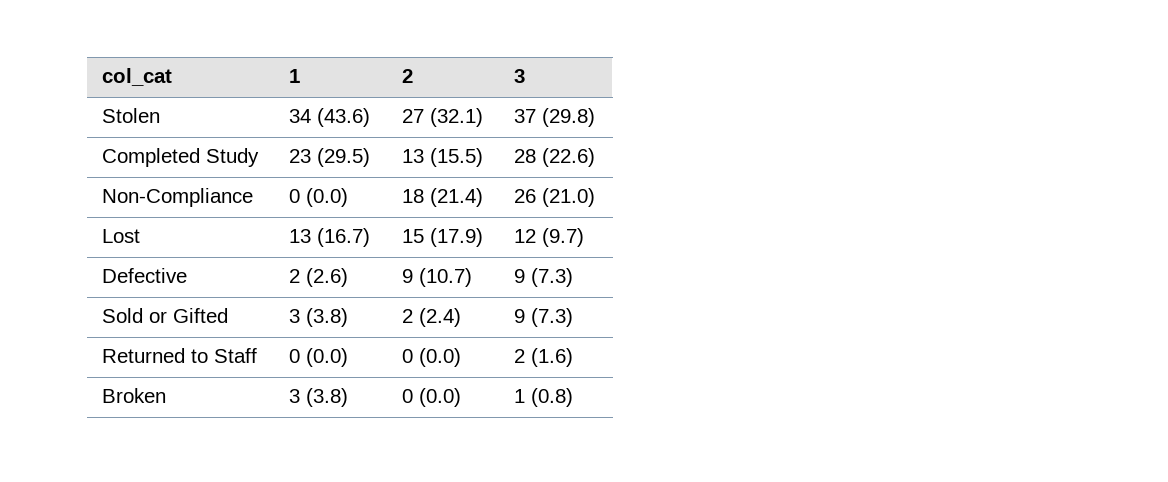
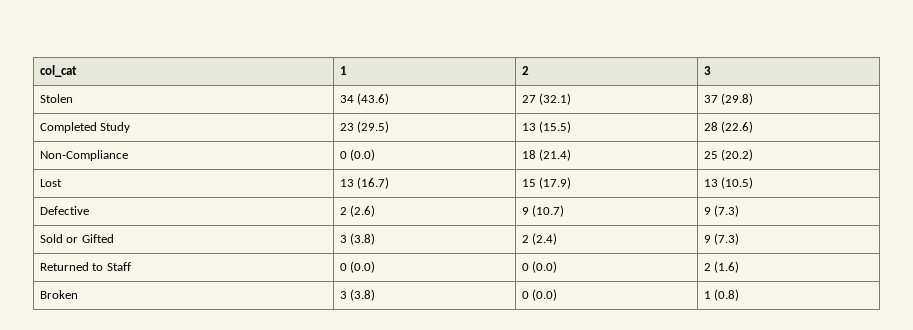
- Non-Compliance | 0 (0.0) | 18 (21.4) | 26 (21.0)
+ Non-Compliance | 0 (0.0) | 18 (21.4) | 25 (20.2)
- Lost | 13 (16.7) | 15 (17.9) | 12 (9.7)
+ Lost | 13 (16.7) | 15 (17.9) | 13 (10.5)

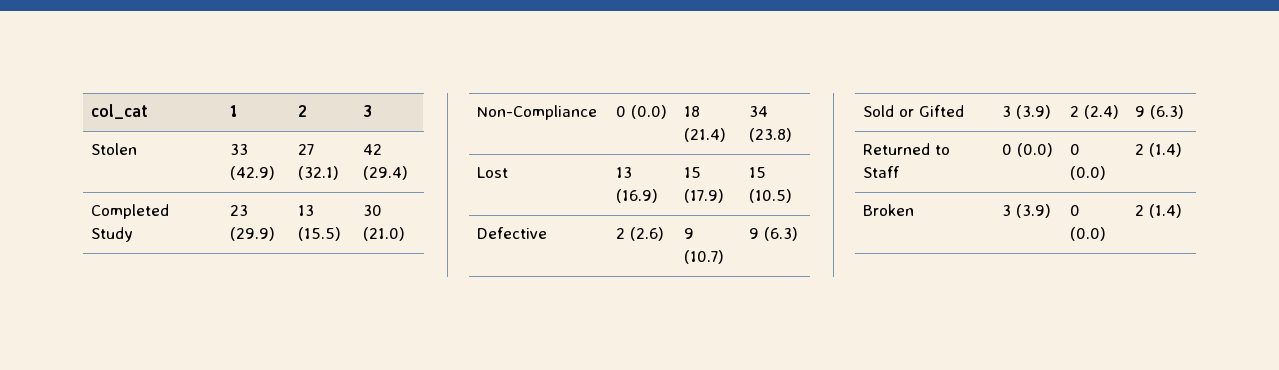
- Stolen | 34 (43.6) | 27 (32.1) | 37 (29.8)
+ Stolen | 33 (42.9) | 27 (32.1) | 42 (29.4)
- Completed Study | 23 (29.5) | 13 (15.5) | 28 (22.6)
+ Completed Study | 23 (29.9) | 13 (15.5) | 30 (21.0)
- Non-Compliance | 0 (0.0) | 18 (21.4) | 25 (20.2)
+ Non-Compliance | 0 (0.0) | 18 (21.4) | 34 (23.8)
- Lost | 13 (16.7) | 15 (17.9) | 13 (10.5)
+ Lost | 13 (16.9) | 15 (17.9) | 15 (10.5)
- Defective | 2 (2.6) | 9 (10.7) | 9 (7.3)
+ Defective | 2 (2.6) | 9 (10.7) | 9 (6.3)
- Sold or Gifted | 3 (3.8) | 2 (2.4) | 9 (7.3)
+ Sold or Gifted | 3 (3.9) | 2 (2.4) | 9 (6.3)
- Returned to Staff | 0 (0.0) | 0 (0.0) | 2 (1.6)
+ Returned to Staff | 0 (0.0) | 0 (0.0) | 2 (1.4)
- Broken | 3 (3.8) | 0 (0.0) | 1 (0.8)
+ Broken | 3 (3.9) | 0 (0.0) | 2 (1.4)

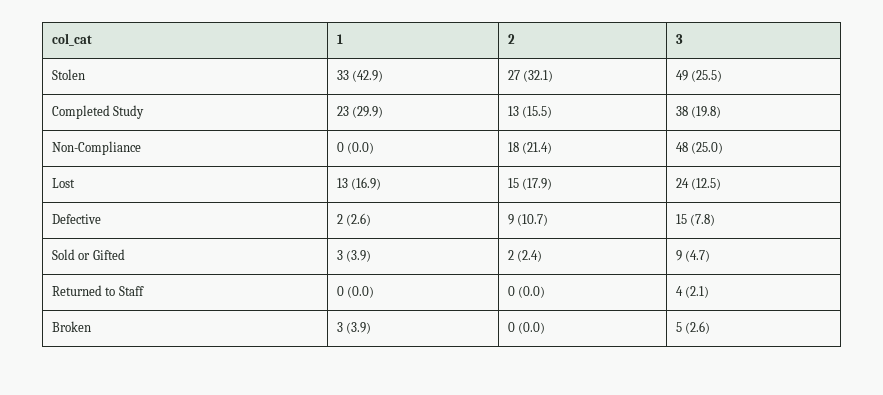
- Stolen | 33 (42.9) | 27 (32.1) | 42 (29.4)
+ Stolen | 33 (42.9) | 27 (32.1) | 49 (25.5)
- Completed Study | 23 (29.9) | 13 (15.5) | 30 (21.0)
+ Completed Study | 23 (29.9) | 13 (15.5) | 38 (19.8)
- Non-Compliance | 0 (0.0) | 18 (21.4) | 34 (23.8)
+ Non-Compliance | 0 (0.0) | 18 (21.4) | 48 (25.0)
- Lost | 13 (16.9) | 15 (17.9) | 15 (10.5)
+ Lost | 13 (16.9) | 15 (17.9) | 24 (12.5)
- Defective | 2 (2.6) | 9 (10.7) | 9 (6.3)
+ Defective | 2 (2.6) | 9 (10.7) | 15 (7.8)
- Sold or Gifted | 3 (3.9) | 2 (2.4) | 9 (6.3)
+ Sold or Gifted | 3 (3.9) | 2 (2.4) | 9 (4.7)
- Returned to Staff | 0 (0.0) | 0 (0.0) | 2 (1.4)
+ Returned to Staff | 0 (0.0) | 0 (0.0) | 4 (2.1)
- Broken | 3 (3.9) | 0 (0.0) | 2 (1.4)
+ Broken | 3 (3.9) | 0 (0.0) | 5 (2.6)

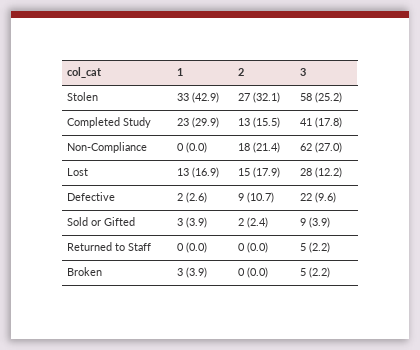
- Stolen | 33 (42.9) | 27 (32.1) | 49 (25.5)
+ Stolen | 33 (42.9) | 27 (32.1) | 58 (25.2)
- Completed Study | 23 (29.9) | 13 (15.5) | 38 (19.8)
+ Completed Study | 23 (29.9) | 13 (15.5) | 41 (17.8)
- Non-Compliance | 0 (0.0) | 18 (21.4) | 48 (25.0)
+ Non-Compliance | 0 (0.0) | 18 (21.4) | 62 (27.0)
- Lost | 13 (16.9) | 15 (17.9) | 24 (12.5)
+ Lost | 13 (16.9) | 15 (17.9) | 28 (12.2)
- Defective | 2 (2.6) | 9 (10.7) | 15 (7.8)
+ Defective | 2 (2.6) | 9 (10.7) | 22 (9.6)
- Sold or Gifted | 3 (3.9) | 2 (2.4) | 9 (4.7)
+ Sold or Gifted | 3 (3.9) | 2 (2.4) | 9 (3.9)
- Returned to Staff | 0 (0.0) | 0 (0.0) | 4 (2.1)
+ Returned to Staff | 0 (0.0) | 0 (0.0) | 5 (2.2)
- Broken | 3 (3.9) | 0 (0.0) | 5 (2.6)
+ Broken | 3 (3.9) | 0 (0.0) | 5 (2.2)

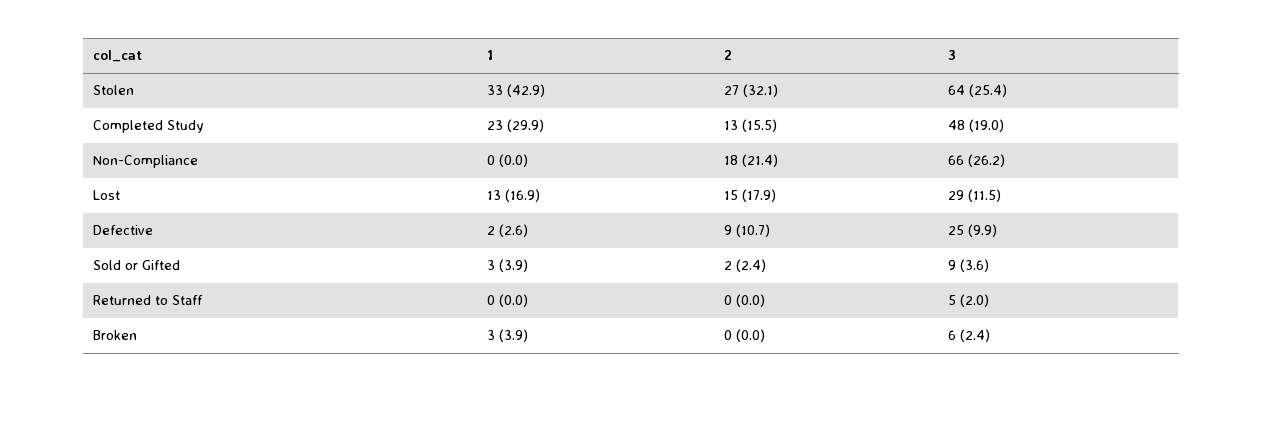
- Stolen | 33 (42.9) | 27 (32.1) | 58 (25.2)
+ Stolen | 33 (42.9) | 27 (32.1) | 64 (25.4)
- Completed Study | 23 (29.9) | 13 (15.5) | 41 (17.8)
+ Completed Study | 23 (29.9) | 13 (15.5) | 48 (19.0)
- Non-Compliance | 0 (0.0) | 18 (21.4) | 62 (27.0)
+ Non-Compliance | 0 (0.0) | 18 (21.4) | 66 (26.2)
- Lost | 13 (16.9) | 15 (17.9) | 28 (12.2)
+ Lost | 13 (16.9) | 15 (17.9) | 29 (11.5)
- Defective | 2 (2.6) | 9 (10.7) | 22 (9.6)
+ Defective | 2 (2.6) | 9 (10.7) | 25 (9.9)
- Sold or Gifted | 3 (3.9) | 2 (2.4) | 9 (3.9)
+ Sold or Gifted | 3 (3.9) | 2 (2.4) | 9 (3.6)
- Returned to Staff | 0 (0.0) | 0 (0.0) | 5 (2.2)
+ Returned to Staff | 0 (0.0) | 0 (0.0) | 5 (2.0)
- Broken | 3 (3.9) | 0 (0.0) | 5 (2.2)
+ Broken | 3 (3.9) | 0 (0.0) | 6 (2.4)

